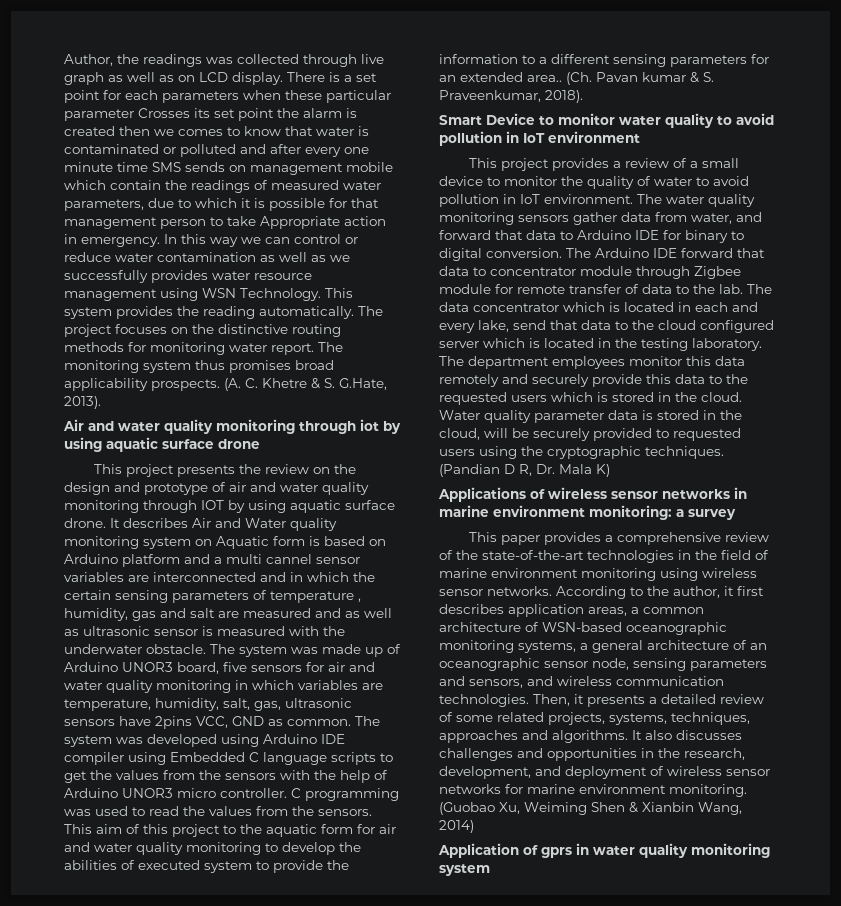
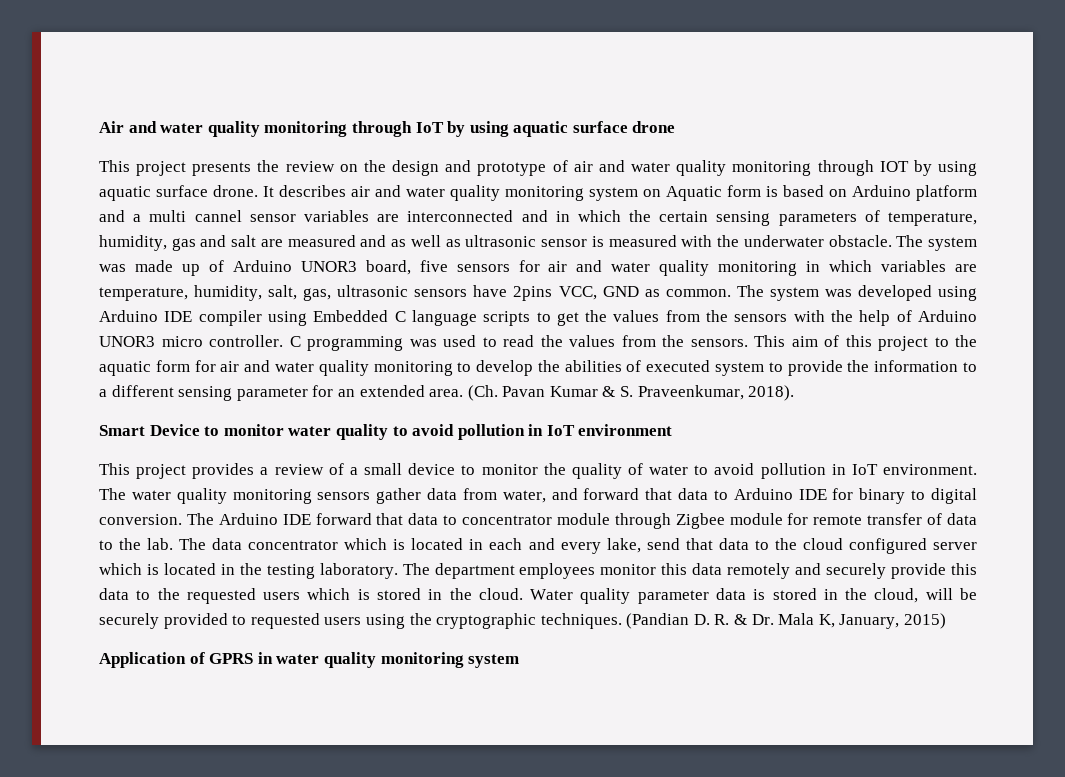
- Author, the readings was collected through live graph as well as on LCD display. There is a set point for each parameters when these particular parameter Crosses its set point the alarm is created then we comes to know that water is contaminated or polluted and after every one minute time SMS sends on management mobile which contain the readings of measured water parameters, due to which it is possible for that management person to take Appropriate action in emergency. In this way we can control or reduce water contamination as well as we successfully provides water resource management using WSN Technology. This system provides the reading automatically. The project focuses on the distinctive routing methods for monitoring water report. The monitoring system thus promises broad applicability prospects. (A. C. Khetre & S. G.Hate, 2013).
- Air and water quality monitoring through iot by using aquatic surface drone
+ Air and water quality monitoring through IoT by using aquatic surface drone
- It describes Air and Water quality monitoring system on Aquatic form is based on Arduino platform and a multi cannel sensor variables are interconnected and in which the certain sensing parameters of temperature , humidity, gas and salt are measured and as well as ultrasonic sensor is measured with the underwater obstacle.
+ It describes air and water quality monitoring system on Aquatic form is based on Arduino platform and a multi cannel sensor variables are interconnected and in which the certain sensing parameters of temperature, humidity, gas and salt are measured and as well as ultrasonic sensor is measured with the underwater obstacle.
- This aim of this project to the aquatic form for air and water quality monitoring to develop the abilities of executed system to provide the information to a different sensing parameters for an extended area..
+ This aim of this project to the aquatic form for air and water quality monitoring to develop the abilities of executed system to provide the information to a different sensing parameter for an extended area.
- (Ch. Pavan kumar & S. Praveenkumar, 2018).
+ (Ch. Pavan Kumar & S. Praveenkumar, 2018).
- (Pandian D R, Dr. Mala K)
- Applications of wireless sensor networks in marine environment monitoring: a survey
- This paper provides a comprehensive review of the state-of-the-art technologies in the field of marine environment monitoring using wireless sensor networks. According to the author, it first describes application areas, a common architecture of WSN-based oceanographic monitoring systems, a general architecture of an oceanographic sensor node, sensing parameters and sensors, and wireless communication technologies. Then, it presents a detailed review of some related projects, systems, techniques, approaches and algorithms. It also discusses challenges and opportunities in the research, development, and deployment of wireless sensor networks for marine environment monitoring. (Guobao Xu, Weiming Shen & Xianbin Wang, 2014)
+ (Pandian D. R. & Dr. Mala K, January, 2015)
- Application of gprs in water quality monitoring system
+ Application of GPRS in water quality monitoring system

